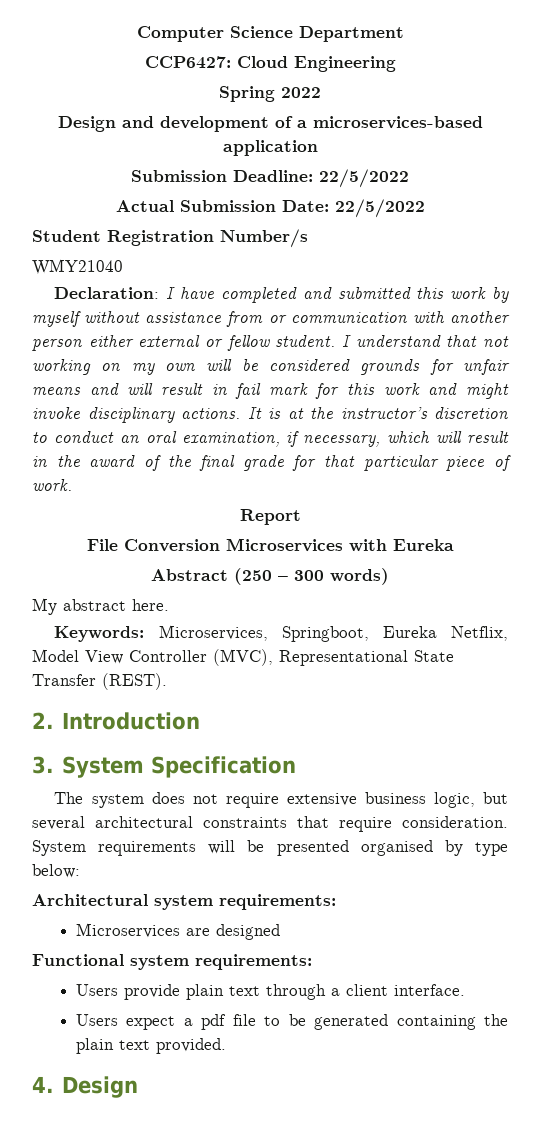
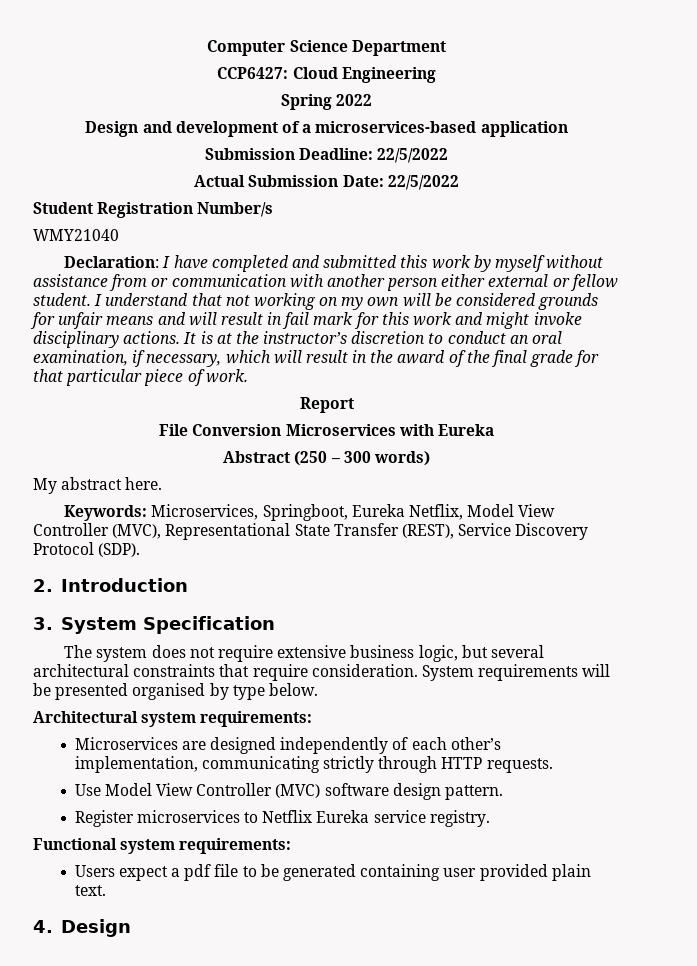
- Keywords: Microservices, Springboot, Eureka Netflix, Model View Controller (MVC), Representational State Transfer (REST).
+ Keywords: Microservices, Springboot, Eureka Netflix, Model View Controller (MVC), Representational State Transfer (REST), Service Discovery Protocol (SDP).
- System requirements will be presented organised by type below:
+ System requirements will be presented organised by type below.
- Microservices are designed
+ Microservices are designed independently of each other’s implementation, communicating strictly through HTTP requests.
+ Use Model View Controller (MVC) software design pattern.
+ Register microservices to Netflix Eureka service registry.
  Functional system requirements:
- Users provide plain text through a client interface.
- Users expect a pdf file to be generated containing the plain text provided.
+ Users expect a pdf file to be generated containing user provided plain text.

